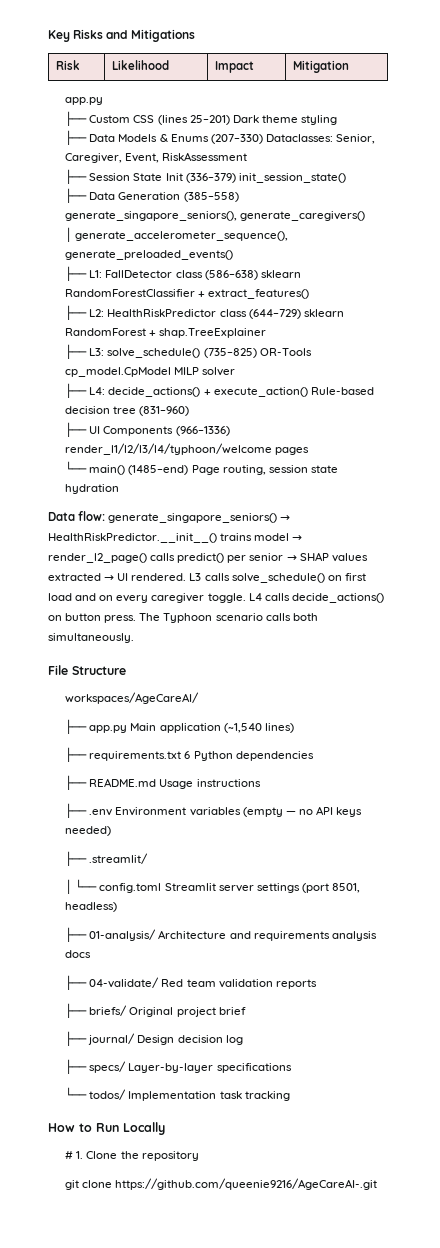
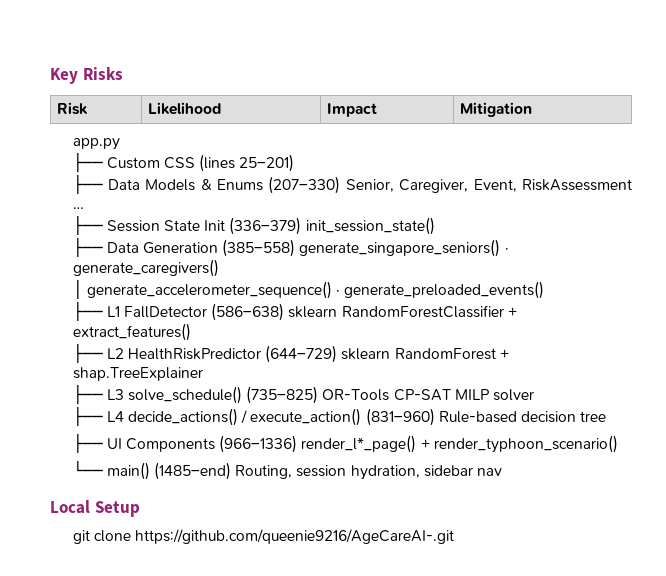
- Key Risks and Mitigations
+ Key Risks
- ├── Custom CSS (lines 25–201) Dark theme styling
+ ├── Custom CSS (lines 25–201)
- ├── Data Models & Enums (207–330) Dataclasses: Senior, Caregiver, Event, RiskAssessment
+ ├── Data Models & Enums (207–330) Senior, Caregiver, Event, RiskAssessment …
- ├── Data Generation (385–558) generate_singapore_seniors(), generate_caregivers()
+ ├── Data Generation (385–558) generate_singapore_seniors() · generate_caregivers()
- │ generate_accelerometer_sequence(), generate_preloaded_events()
+ │ generate_accelerometer_sequence() · generate_preloaded_events()
- ├── L1: FallDetector class (586–638) sklearn RandomForestClassifier + extract_features()
+ ├── L1 FallDetector (586–638) sklearn RandomForestClassifier + extract_features()
- ├── L2: HealthRiskPredictor class (644–729) sklearn RandomForest + shap.TreeExplainer
+ ├── L2 HealthRiskPredictor (644–729) sklearn RandomForest + shap.TreeExplainer
- ├── L3: solve_schedule() (735–825) OR-Tools cp_model.CpModel MILP solver
+ ├── L3 solve_schedule() (735–825) OR-Tools CP-SAT MILP solver
- ├── L4: decide_actions() + execute_action() Rule-based decision tree (831–960)
+ ├── L4 decide_actions() / execute_action() (831–960) Rule-based decision tree
- ├── UI Components (966–1336) render_l1/l2/l3/l4/typhoon/welcome pages
+ ├── UI Components (966–1336) render_l*_page() + render_typhoon_scenario()
- └── main() (1485–end) Page routing, session state hydration
- Data flow: generate_singapore_seniors() → HealthRiskPredictor.__init__() trains model → render_l2_page() calls predict() per senior → SHAP values extracted → UI rendered. L3 calls solve_schedule() on first load and on every caregiver toggle. L4 calls decide_actions() on button press. The Typhoon scenario calls both simultaneously.
- File Structure
- workspaces/AgeCareAI/
- ├── app.py Main application (~1,540 lines)
- ├── requirements.txt 6 Python dependencies
- ├── README.md Usage instructions
- ├── .env Environment variables (empty — no API keys needed)
- ├── .streamlit/
- │ └── config.toml Streamlit server settings (port 8501, headless)
- ├── 01-analysis/ Architecture and requirements analysis docs
- ├── 04-validate/ Red team validation reports
- ├── briefs/ Original project brief
- ├── journal/ Design decision log
- ├── specs/ Layer-by-layer specifications
- └── todos/ Implementation task tracking
- How to Run Locally
- # 1. Clone the repository
+ └── main() (1485–end) Routing, session hydration, sidebar nav
+ Local Setup

